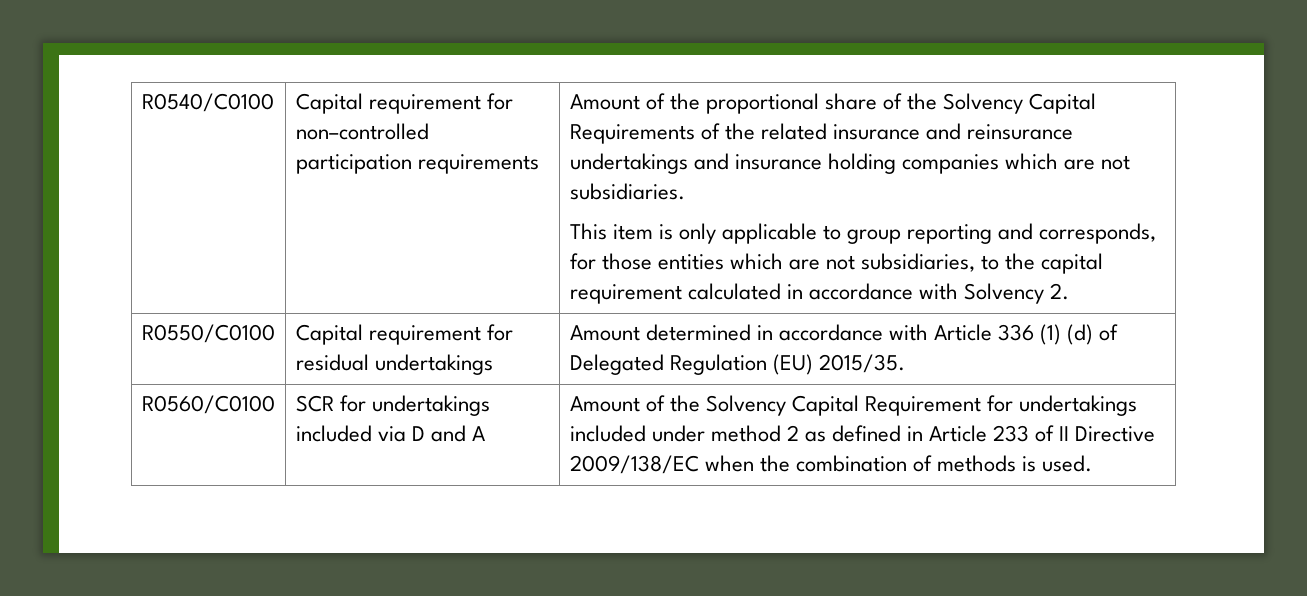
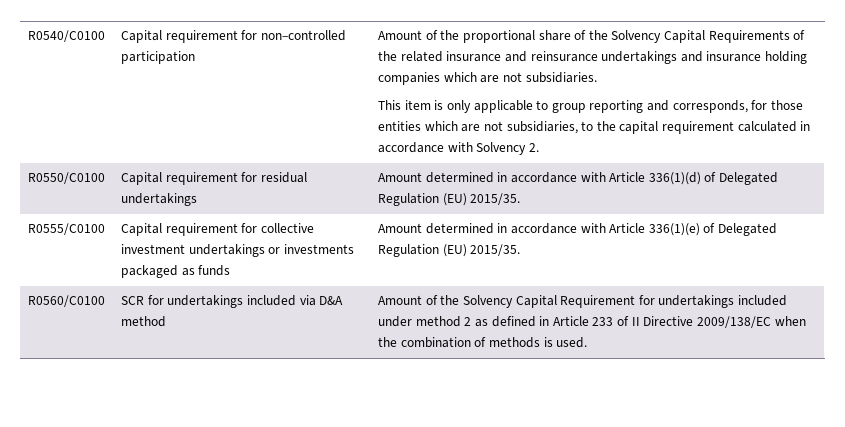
- Capital requirement for non–controlled participation requirements
+ Capital requirement for non–controlled participation
- R0550/C0100 | Capital requirement for residual undertakings | Amount determined in accordance with Article 336 (1) (d) of Delegated Regulation (EU) 2015/35.
+ R0550/C0100 | Capital requirement for residual undertakings | Amount determined in accordance with Article 336(1)(d) of Delegated Regulation (EU) 2015/35.
+ R0555/C0100 | Capital requirement for collective investment undertakings or investments packaged as funds | Amount determined in accordance with Article 336(1)(e) of Delegated Regulation (EU) 2015/35.
- R0560/C0100 | SCR for undertakings included via D and A | Amount of the Solvency Capital Requirement for undertakings included under method 2 as defined in Article 233 of II Directive 2009/138/EC when the combination of methods is used.
+ R0560/C0100 | SCR for undertakings included via D&A method | Amount of the Solvency Capital Requirement for undertakings included under method 2 as defined in Article 233 of II Directive 2009/138/EC when the combination of methods is used.

